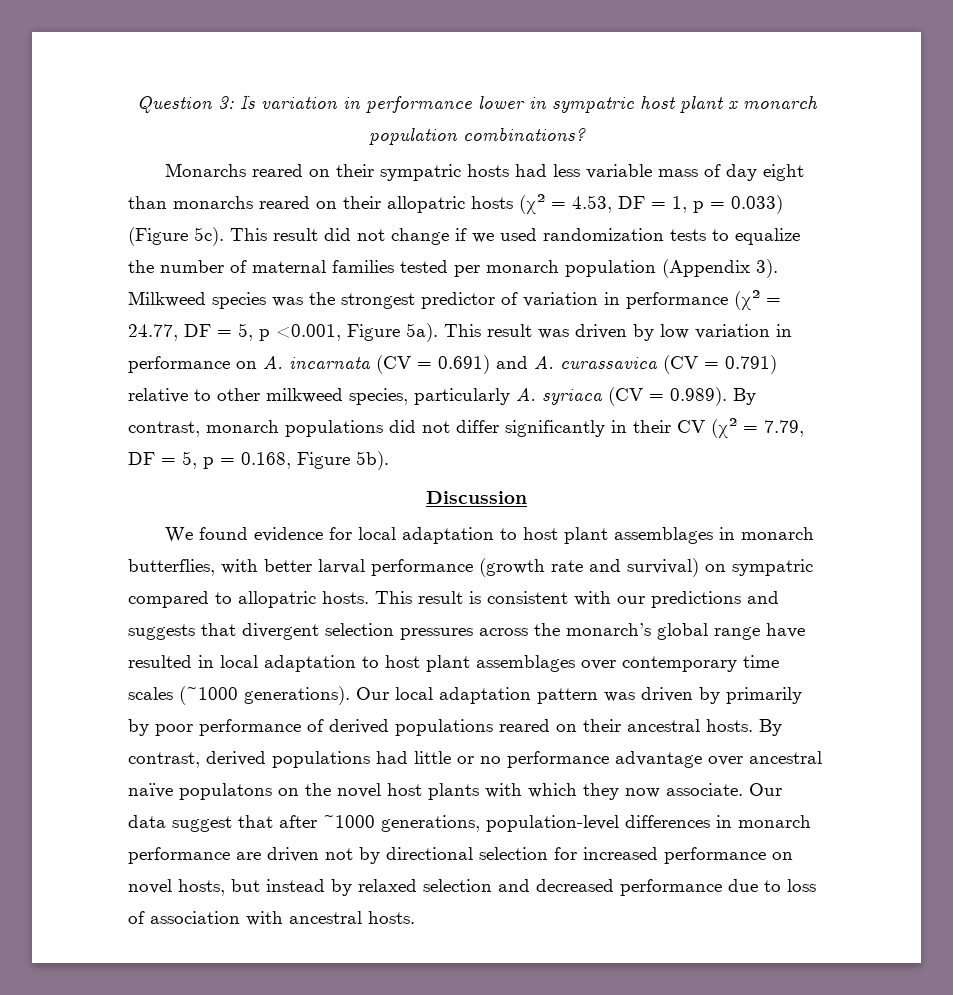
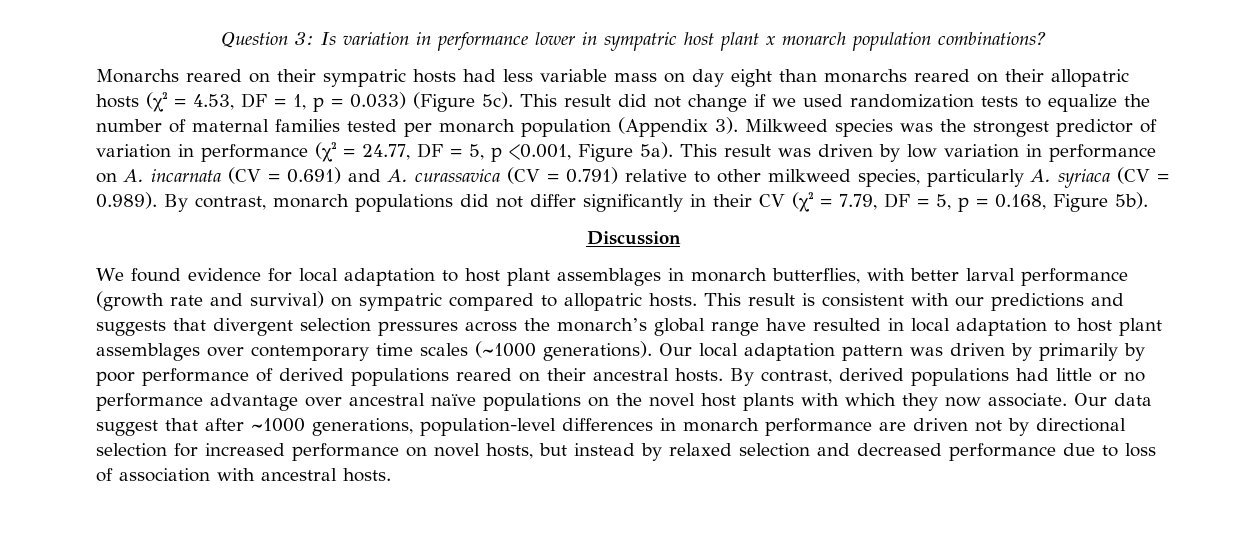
- Monarchs reared on their sympatric hosts had less variable mass of day eight than monarchs reared on their allopatric hosts (χ² = 4.53, DF = 1, p = 0.033) (Figure 5c).
+ Monarchs reared on their sympatric hosts had less variable mass on day eight than monarchs reared on their allopatric hosts (χ² = 4.53, DF = 1, p = 0.033) (Figure 5c).
- By contrast, derived populations had little or no performance advantage over ancestral naïve populatons on the novel host plants with which they now associate.
+ By contrast, derived populations had little or no performance advantage over ancestral naïve populations on the novel host plants with which they now associate.

